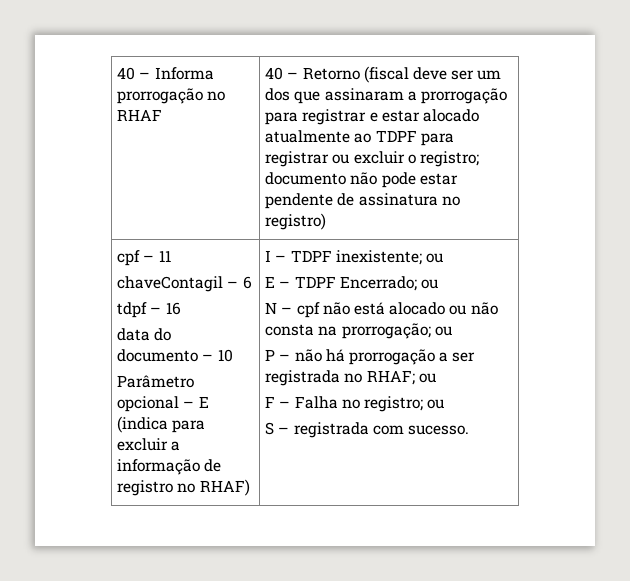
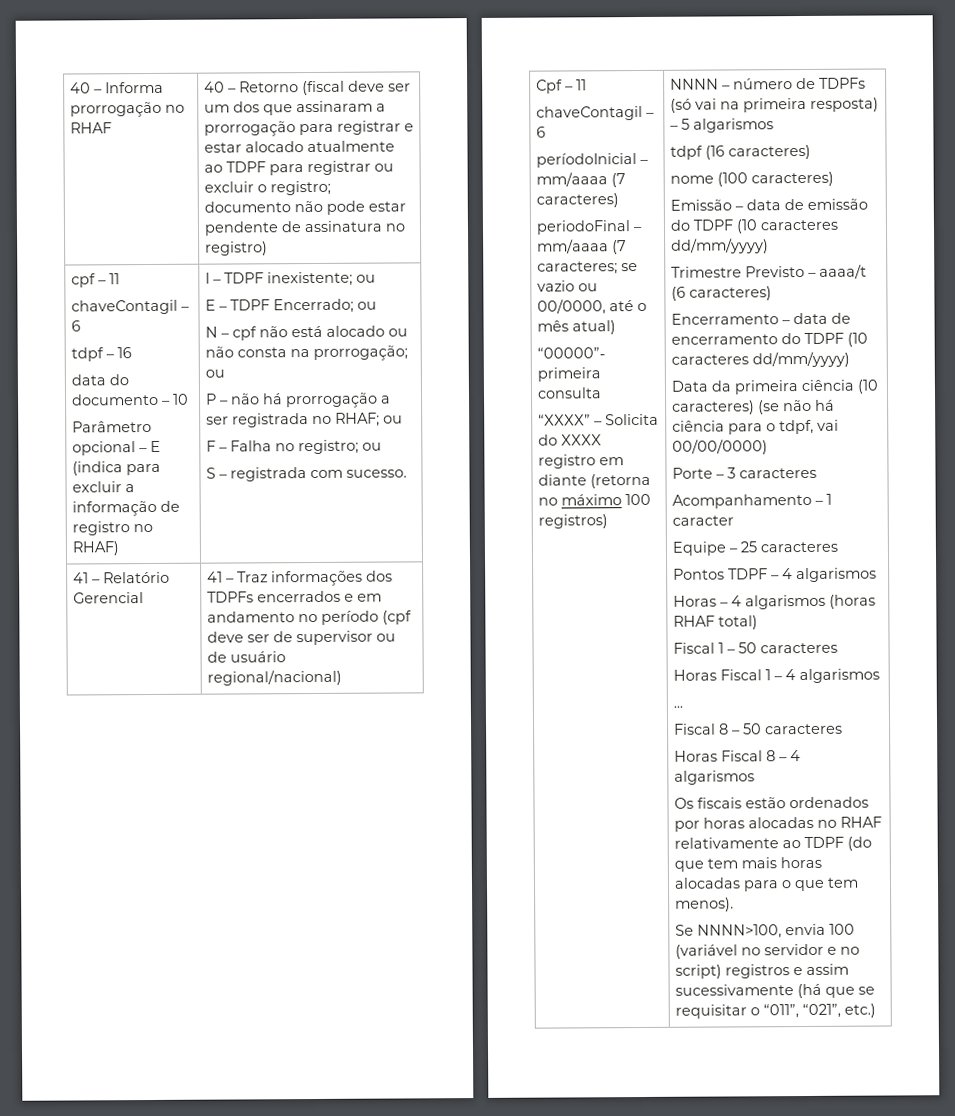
+ 41 – Relatório Gerencial | 41 – Traz informações dos TDPFs encerrados e em andamento no período (cpf deve ser de supervisor ou de usuário regional/nacional)
+ Cpf – 11
+ chaveContagil – 6
+ períodoInicial – mm/aaaa (7 caracteres)
+ periodoFinal – mm/aaaa (7 caracteres; se vazio ou 00/0000, até o mês atual)
+ “00000”- primeira consulta
+ “XXXX” – Solicita do XXXX registro em diante (retorna no máximo 100 registros) | NNNN – número de TDPFs (só vai na primeira resposta) – 5 algarismos
+ tdpf (16 caracteres)
+ nome (100 caracteres)
+ Emissão – data de emissão do TDPF (10 caracteres dd/mm/yyyy)
+ Trimestre Previsto – aaaa/t (6 caracteres)
+ Encerramento – data de encerramento do TDPF (10 caracteres dd/mm/yyyy)
+ Data da primeira ciência (10 caracteres) (se não há ciência para o tdpf, vai 00/00/0000)
+ Porte – 3 caracteres
+ Acompanhamento – 1 caracter
+ Equipe – 25 caracteres
+ Pontos TDPF – 4 algarismos
+ Horas – 4 algarismos (horas RHAF total)
+ Fiscal 1 – 50 caracteres
+ Horas Fiscal 1 – 4 algarismos
+ ...
+ Fiscal 8 – 50 caracteres
+ Horas Fiscal 8 – 4 algarismos
+ Os fiscais estão ordenados por horas alocadas no RHAF relativamente ao TDPF (do que tem mais horas alocadas para o que tem menos).
+ Se NNNN>100, envia 100 (variável no servidor e no script) registros e assim sucessivamente (há que se requisitar o “011”, “021”, etc.)

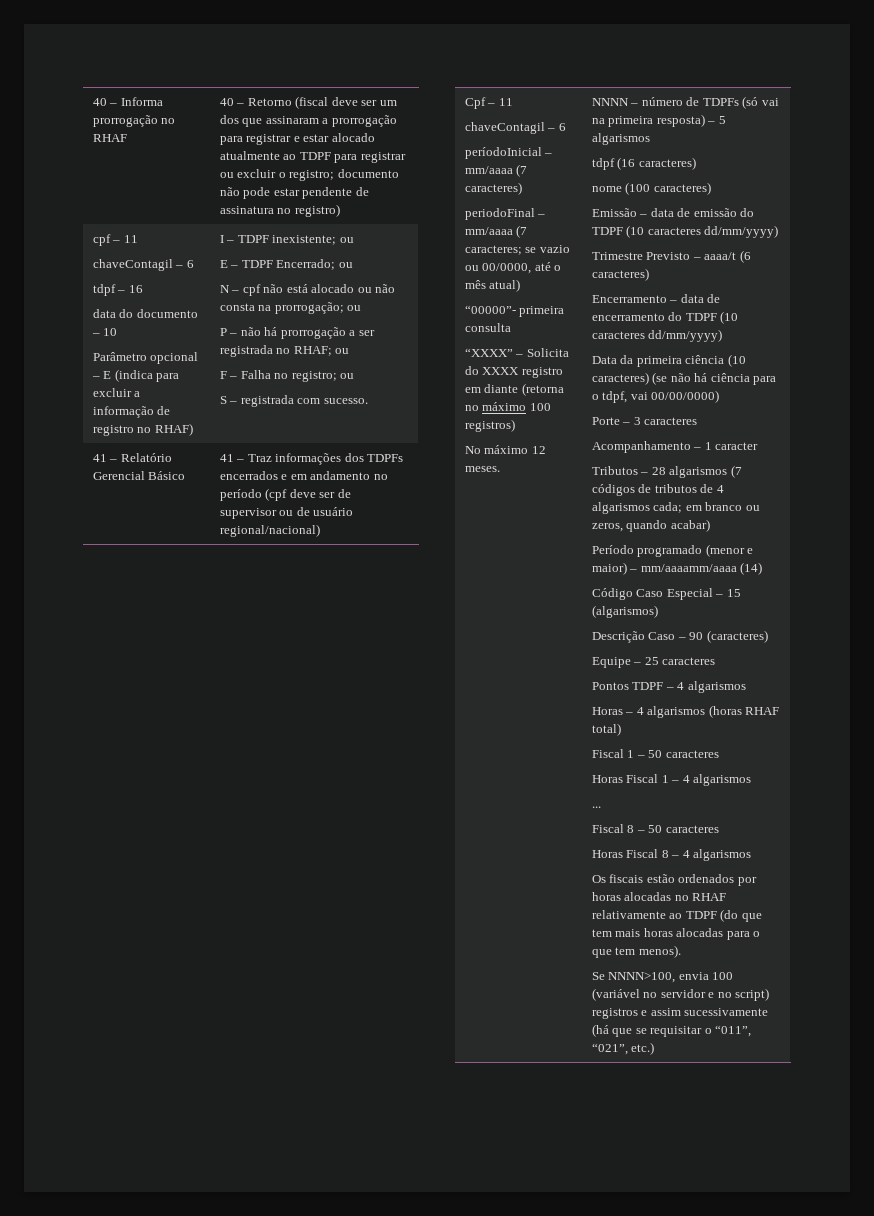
- 41 – Relatório Gerencial | 41 – Traz informações dos TDPFs encerrados e em andamento no período (cpf deve ser de supervisor ou de usuário regional/nacional)
+ 41 – Relatório Gerencial Básico | 41 – Traz informações dos TDPFs encerrados e em andamento no período (cpf deve ser de supervisor ou de usuário regional/nacional)
+ No máximo 12 meses.
+ Tributos – 28 algarismos (7 códigos de tributos de 4 algarismos cada; em branco ou zeros, quando acabar)
+ Período programado (menor e maior) – mm/aaaamm/aaaa (14)
+ Código Caso Especial – 15 (algarismos)
+ Descrição Caso – 90 (caracteres)

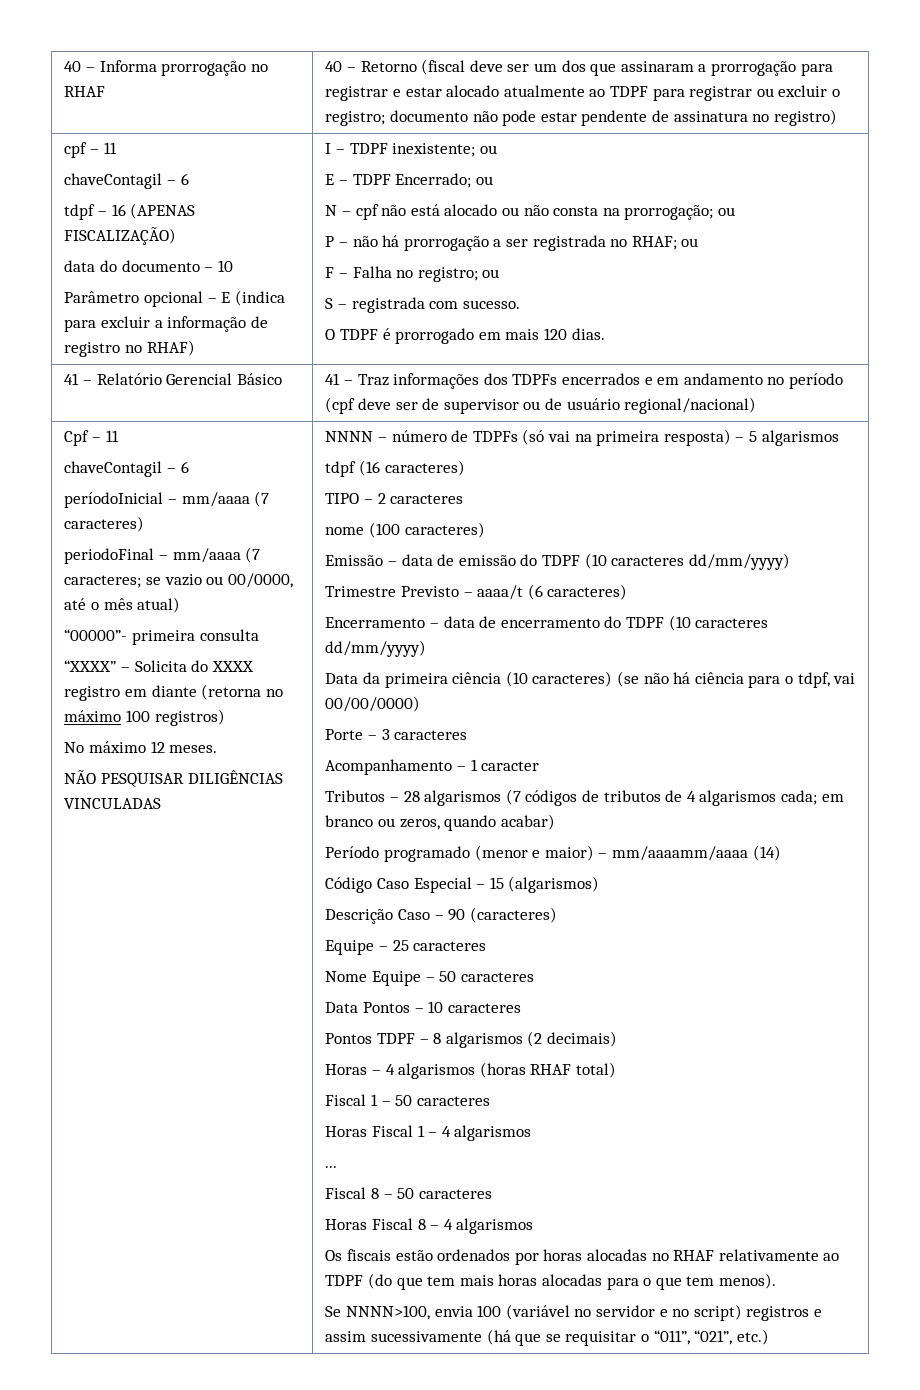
- tdpf – 16
+ tdpf – 16 (APENAS FISCALIZAÇÃO)
+ O TDPF é prorrogado em mais 120 dias.
+ NÃO PESQUISAR DILIGÊNCIAS VINCULADAS
+ TIPO – 2 caracteres
+ Nome Equipe – 50 caracteres
+ Data Pontos – 10 caracteres
- Pontos TDPF – 4 algarismos
+ Pontos TDPF – 8 algarismos (2 decimais)

